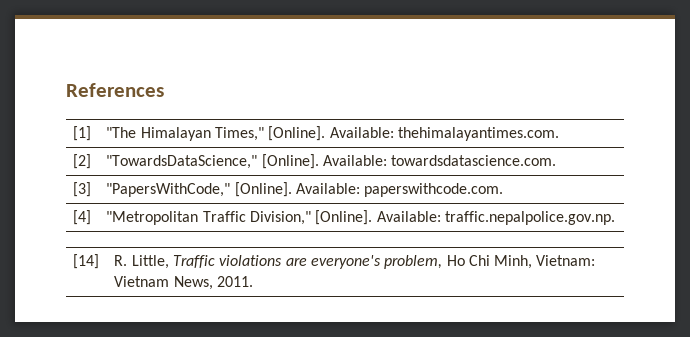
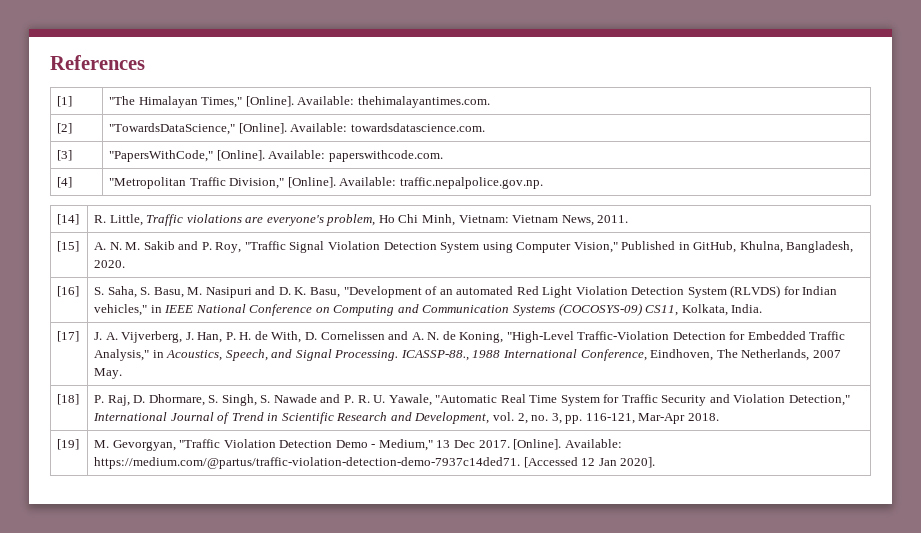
+ [15] | A. N. M. Sakib and P. Roy, "Traffic Signal Violation Detection System using Computer Vision," Published in GitHub, Khulna, Bangladesh, 2020.
+ [16] | S. Saha, S. Basu, M. Nasipuri and D. K. Basu, "Development of an automated Red Light Violation Detection System (RLVDS) for Indian vehicles," in IEEE National Conference on Computing and Communication Systems (COCOSYS-09) CS11, Kolkata, India.
+ [17] | J. A. Vijverberg, J. Han, P. H. de With, D. Cornelissen and A. N. de Koning, "High-Level Traffic-Violation Detection for Embedded Traffic Analysis," in Acoustics, Speech, and Signal Processing. ICASSP-88., 1988 International Conference, Eindhoven, The Netherlands, 2007 May.
+ [18] | P. Raj, D. Dhormare, S. Singh, S. Nawade and P. R. U. Yawale, "Automatic Real Time System for Traffic Security and Violation Detection," International Journal of Trend in Scientific Research and Development, vol. 2, no. 3, pp. 116-121, Mar-Apr 2018.
+ [19] | M. Gevorgyan, "Traffic Violation Detection Demo - Medium," 13 Dec 2017. [Online]. Available: https://medium.com/@partus/traffic-violation-detection-demo-7937c14ded71. [Accessed 12 Jan 2020].

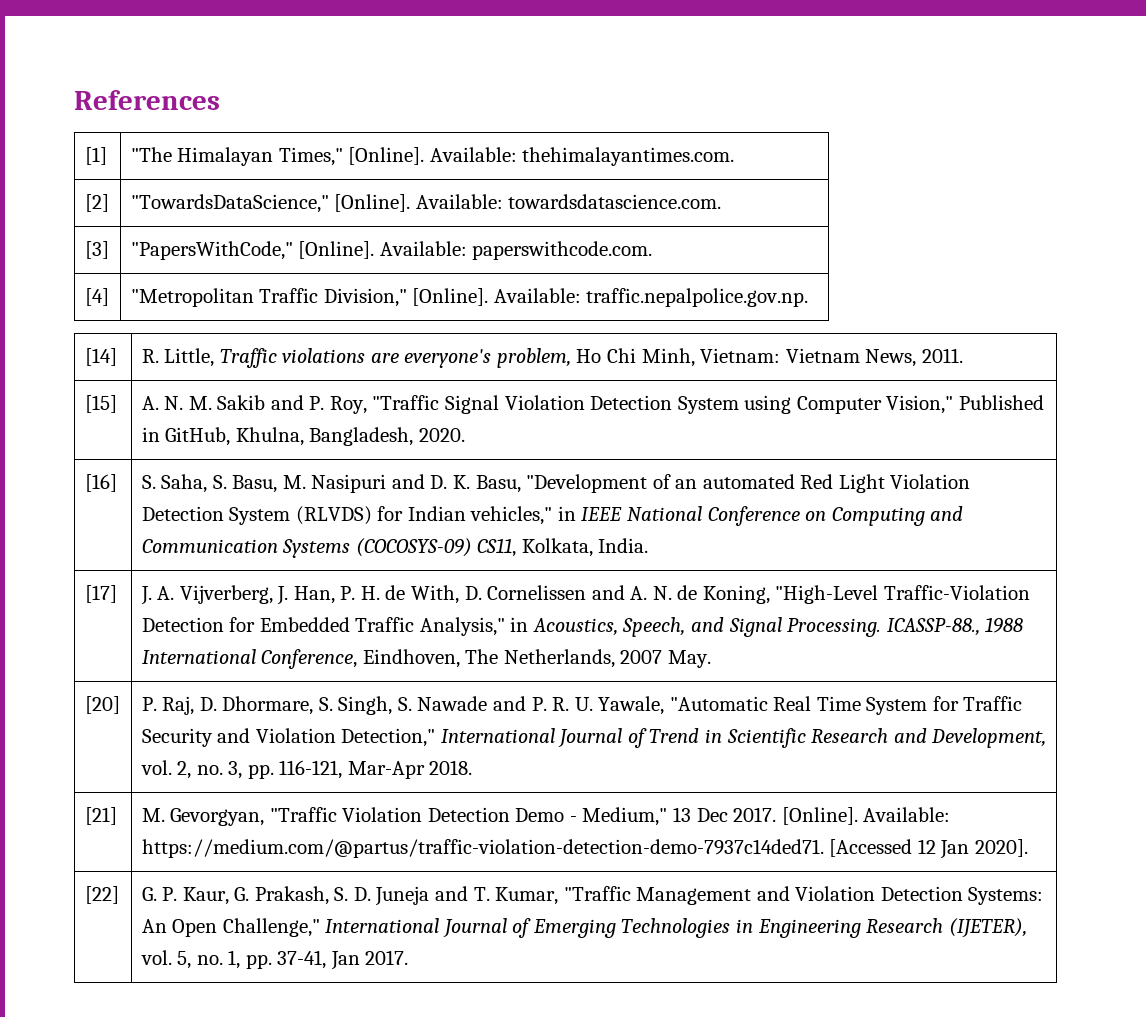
- [18]
+ [20]
- [19] | M. Gevorgyan, "Traffic Violation Detection Demo - Medium," 13 Dec 2017. [Online]. Available: https://medium.com/@partus/traffic-violation-detection-demo-7937c14ded71. [Accessed 12 Jan 2020].
+ [21] | M. Gevorgyan, "Traffic Violation Detection Demo - Medium," 13 Dec 2017. [Online]. Available: https://medium.com/@partus/traffic-violation-detection-demo-7937c14ded71. [Accessed 12 Jan 2020].
+ [22] | G. P. Kaur, G. Prakash, S. D. Juneja and T. Kumar, "Traffic Management and Violation Detection Systems: An Open Challenge," International Journal of Emerging Technologies in Engineering Research (IJETER), vol. 5, no. 1, pp. 37-41, Jan 2017.

